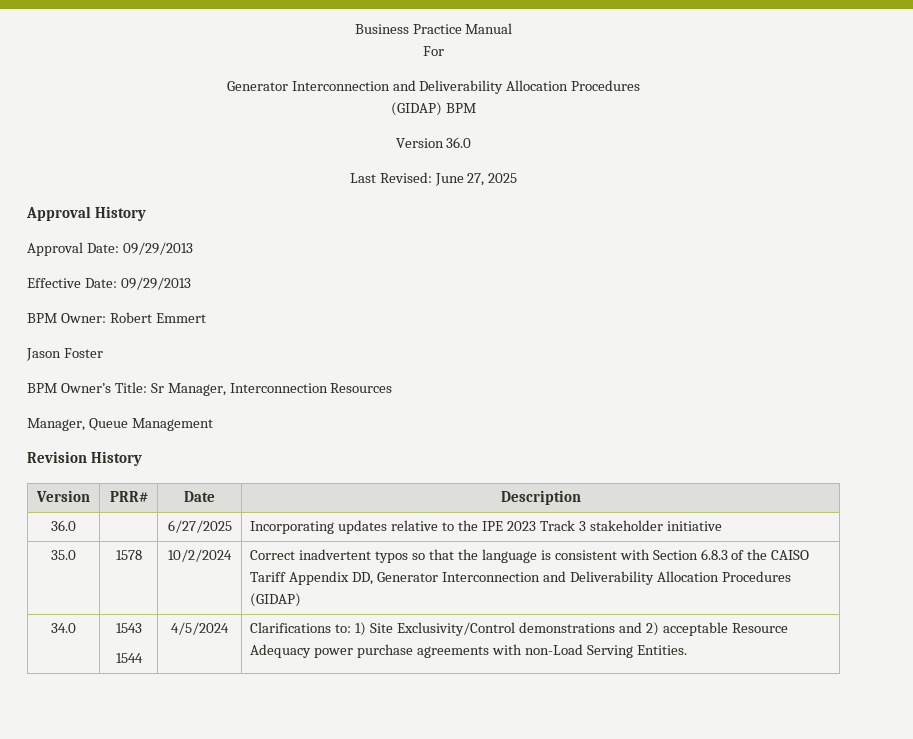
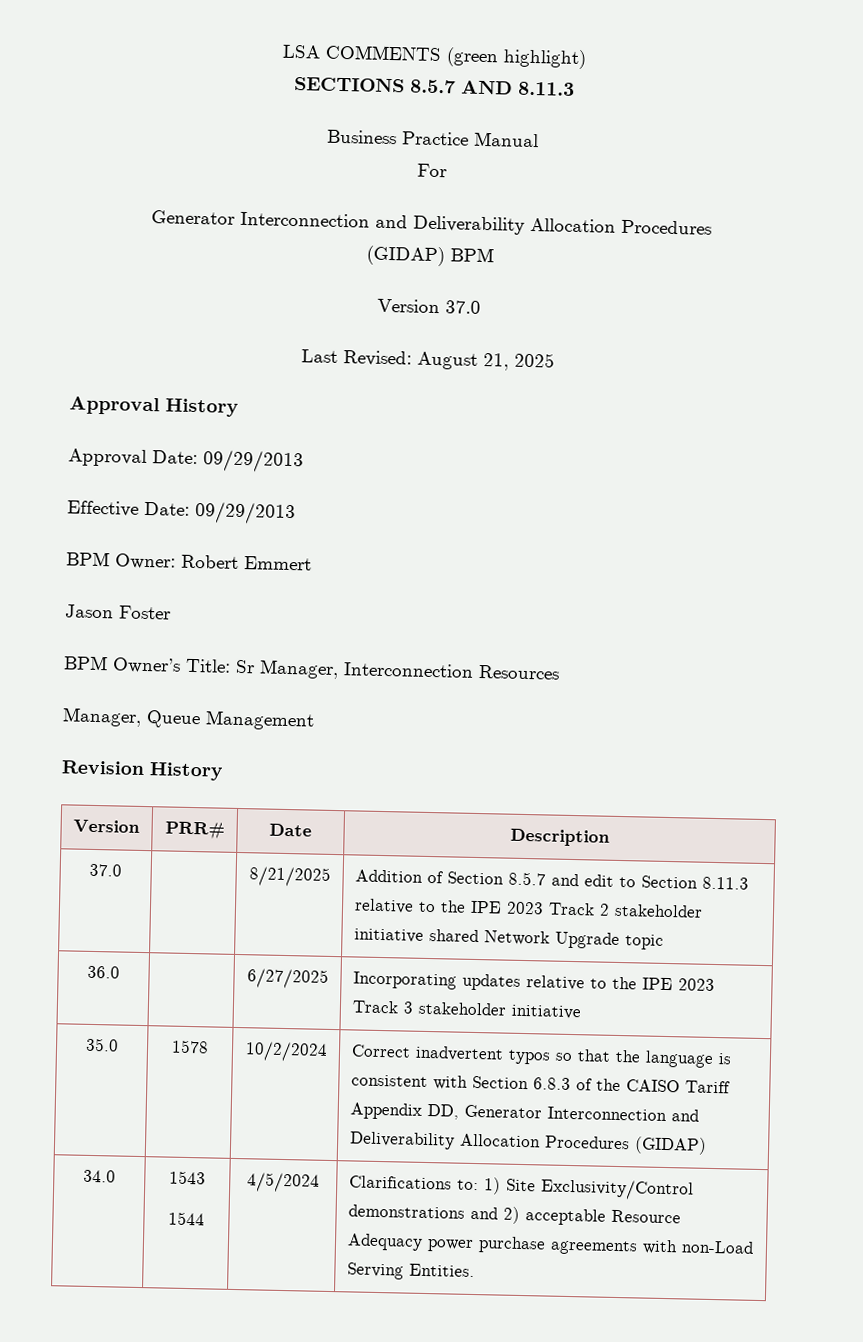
+ LSA COMMENTS (green highlight)
+ SECTIONS 8.5.7 AND 8.11.3
- Version 36.0
+ Version 37.0
- Last Revised: June 27, 2025
+ Last Revised: August 21, 2025
+ 37.0 | | 8/21/2025 | Addition of Section 8.5.7 and edit to Section 8.11.3 relative to the IPE 2023 Track 2 stakeholder initiative shared Network Upgrade topic

